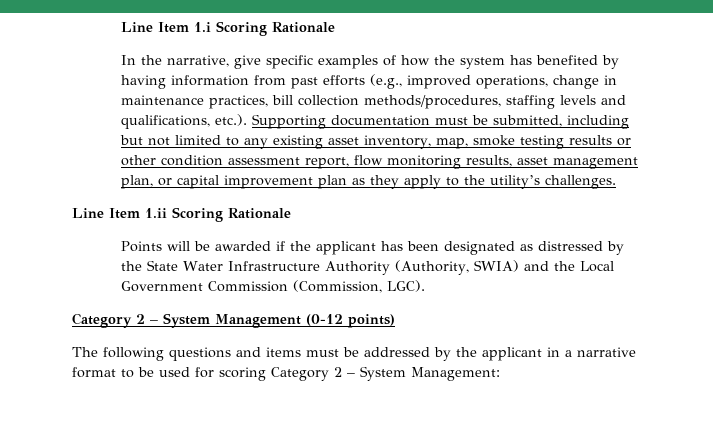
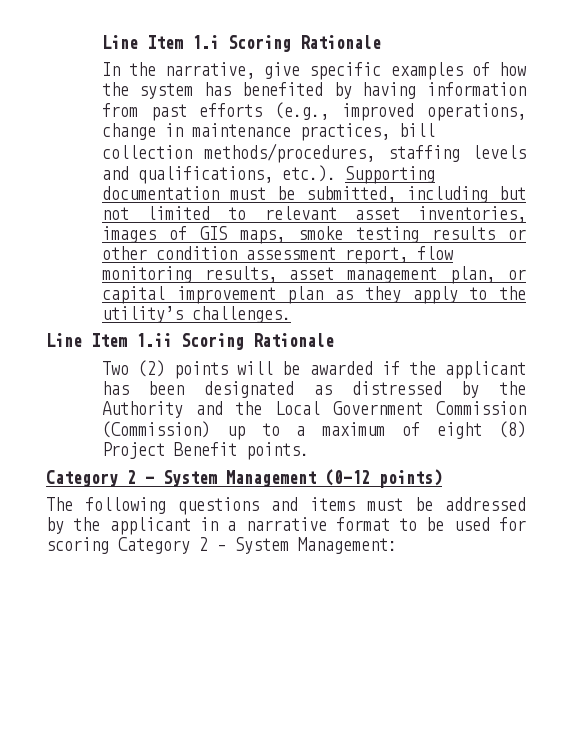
- In the narrative, give specific examples of how the system has benefited by having information from past efforts (e.g., improved operations, change in maintenance practices, bill collection methods/procedures, staffing levels and qualifications, etc.). Supporting documentation must be submitted, including but not limited to any existing asset inventory, map, smoke testing results or other condition assessment report, flow monitoring results, asset management plan, or capital improvement plan as they apply to the utility’s challenges.
+ In the narrative, give specific examples of how the system has benefited by having information from past efforts (e.g., improved operations, change in maintenance practices, bill collection methods/procedures, staffing levels and qualifications, etc.). Supporting documentation must be submitted, including but not limited to relevant asset inventories, images of GIS maps, smoke testing results or other condition assessment report, flow monitoring results, asset management plan, or capital improvement plan as they apply to the utility’s challenges.
- Points will be awarded if the applicant has been designated as distressed by the State Water Infrastructure Authority (Authority, SWIA) and the Local Government Commission (Commission, LGC).
+ Two (2) points will be awarded if the applicant has been designated as distressed by the Authority and the Local Government Commission (Commission) up to a maximum of eight (8) Project Benefit points.

